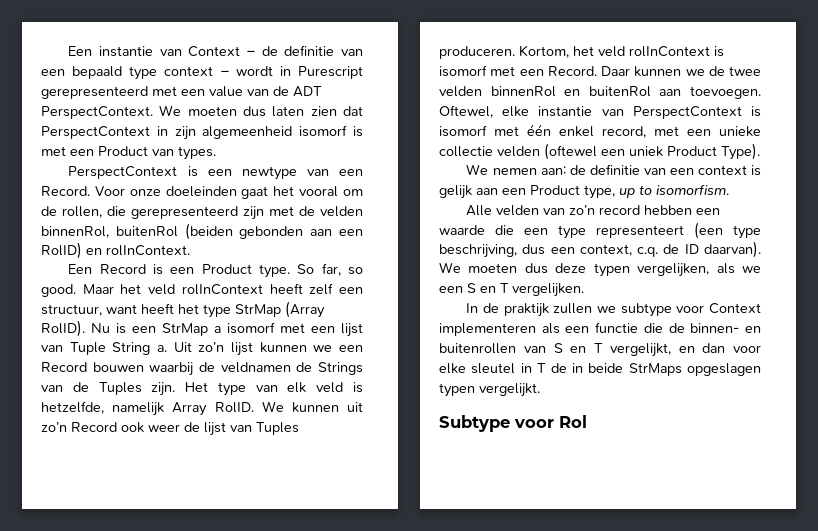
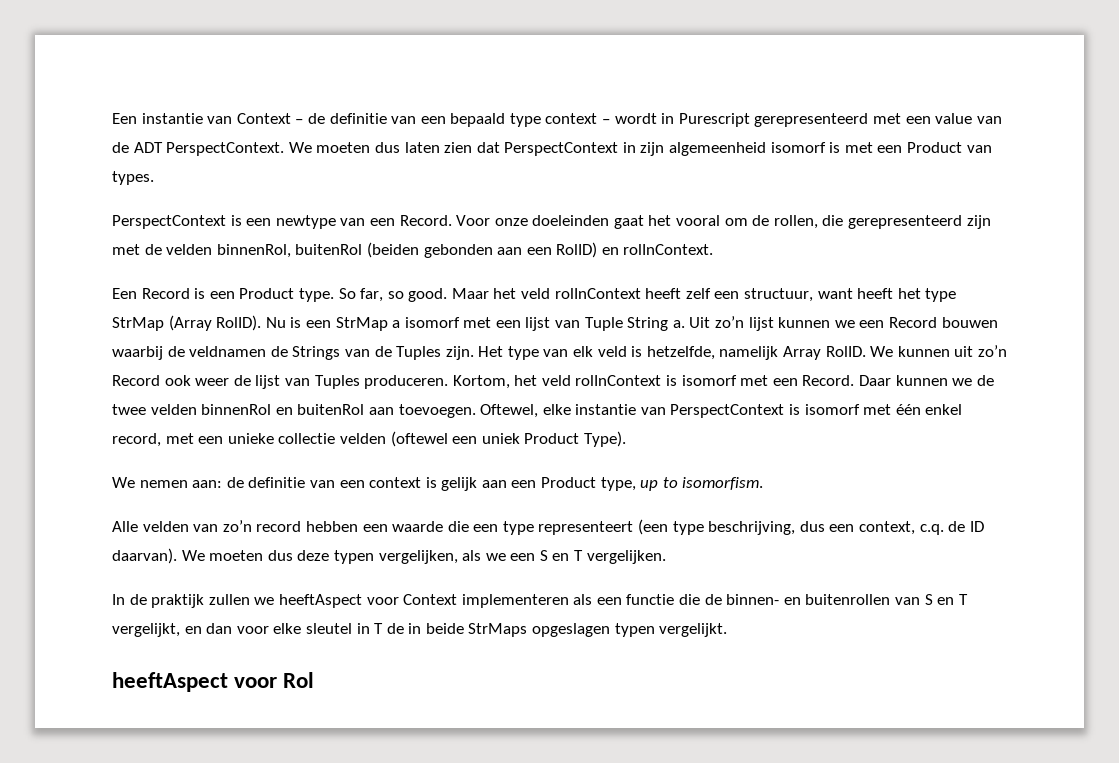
- In de praktijk zullen we subtype voor Context implementeren als een functie die de binnen- en buitenrollen van S en T vergelijkt, en dan voor elke sleutel in T de in beide StrMaps opgeslagen typen vergelijkt.
+ In de praktijk zullen we heeftAspect voor Context implementeren als een functie die de binnen- en buitenrollen van S en T vergelijkt, en dan voor elke sleutel in T de in beide StrMaps opgeslagen typen vergelijkt.
- Subtype voor Rol
+ heeftAspect voor Rol

